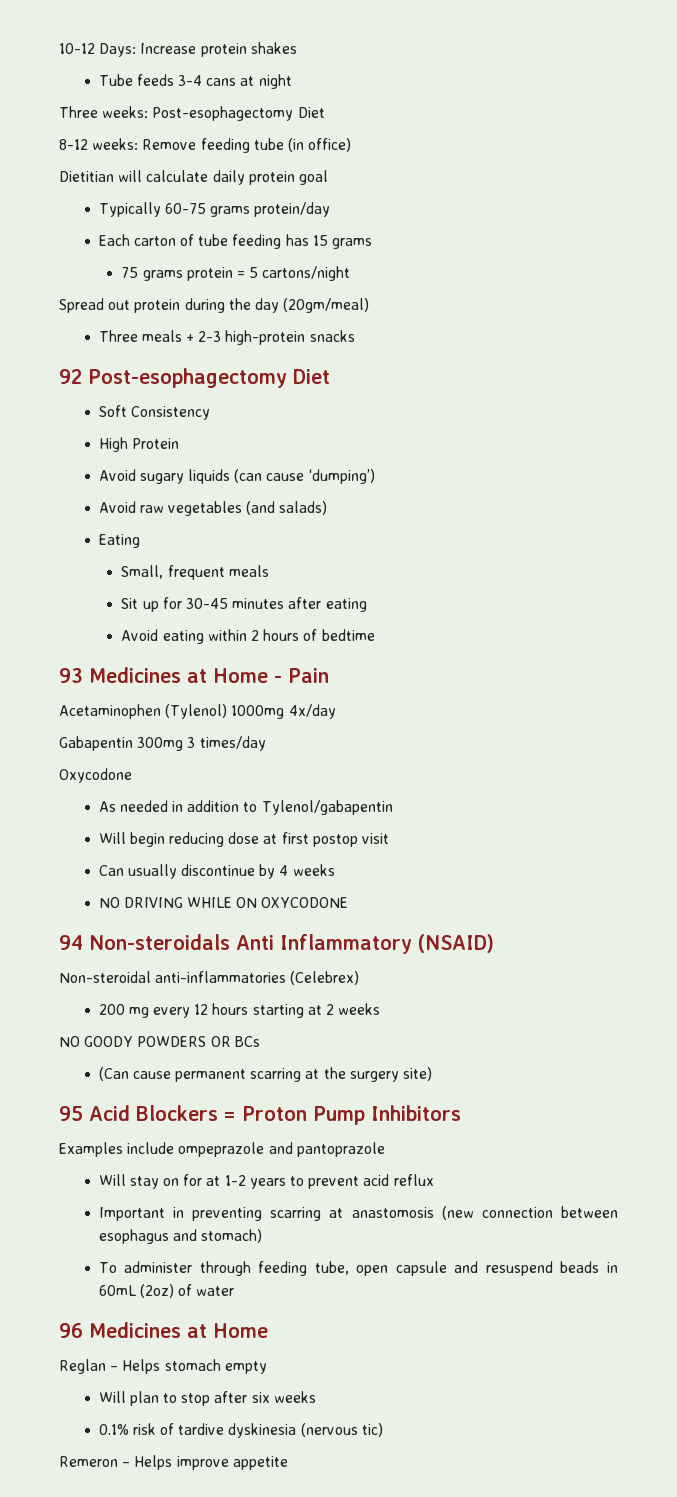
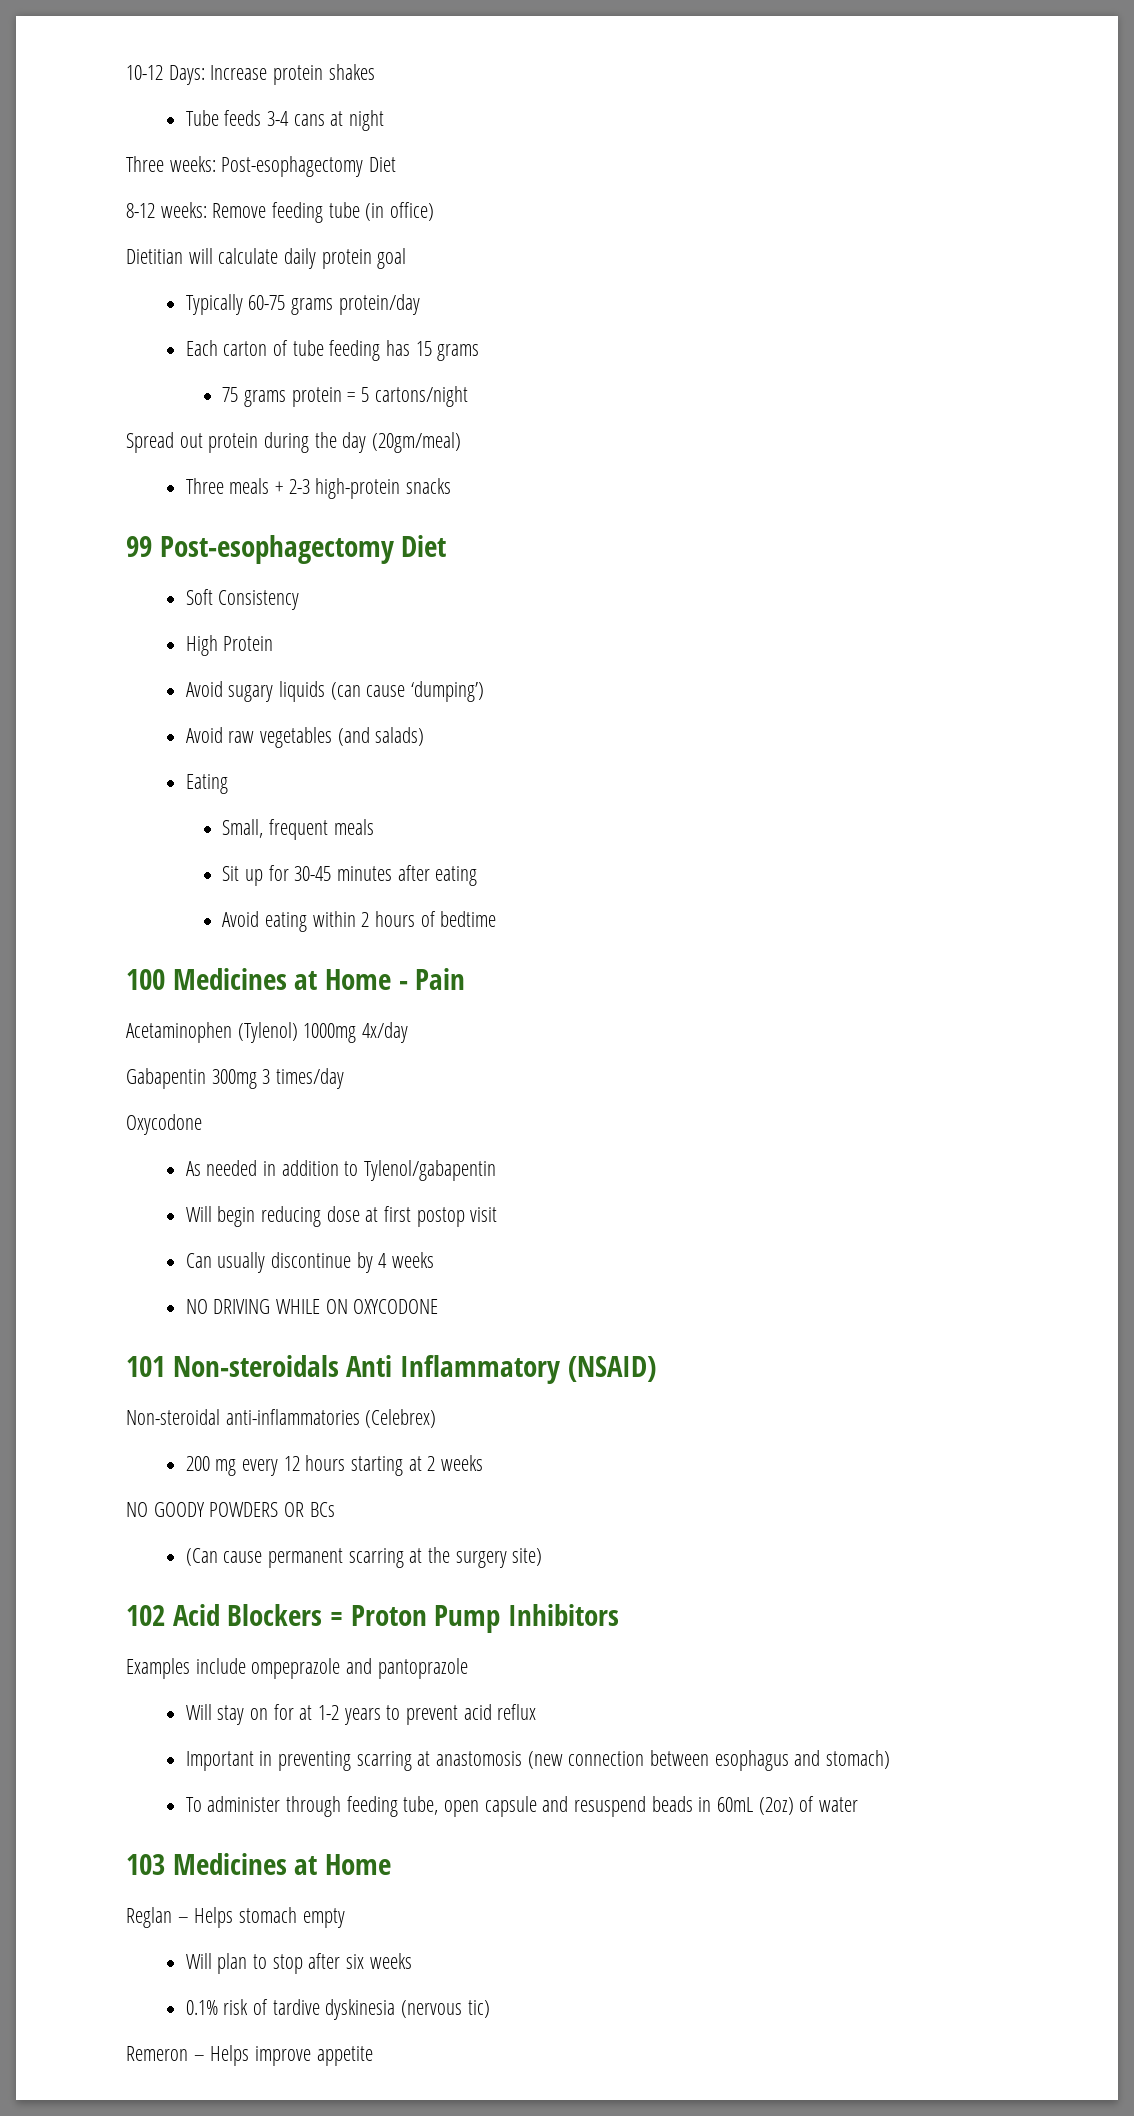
- 92 Post-esophagectomy Diet
+ 99 Post-esophagectomy Diet
- 93 Medicines at Home - Pain
+ 100 Medicines at Home - Pain
- 94 Non-steroidals Anti Inflammatory (NSAID)
+ 101 Non-steroidals Anti Inflammatory (NSAID)
- 95 Acid Blockers = Proton Pump Inhibitors
+ 102 Acid Blockers = Proton Pump Inhibitors
- 96 Medicines at Home
+ 103 Medicines at Home

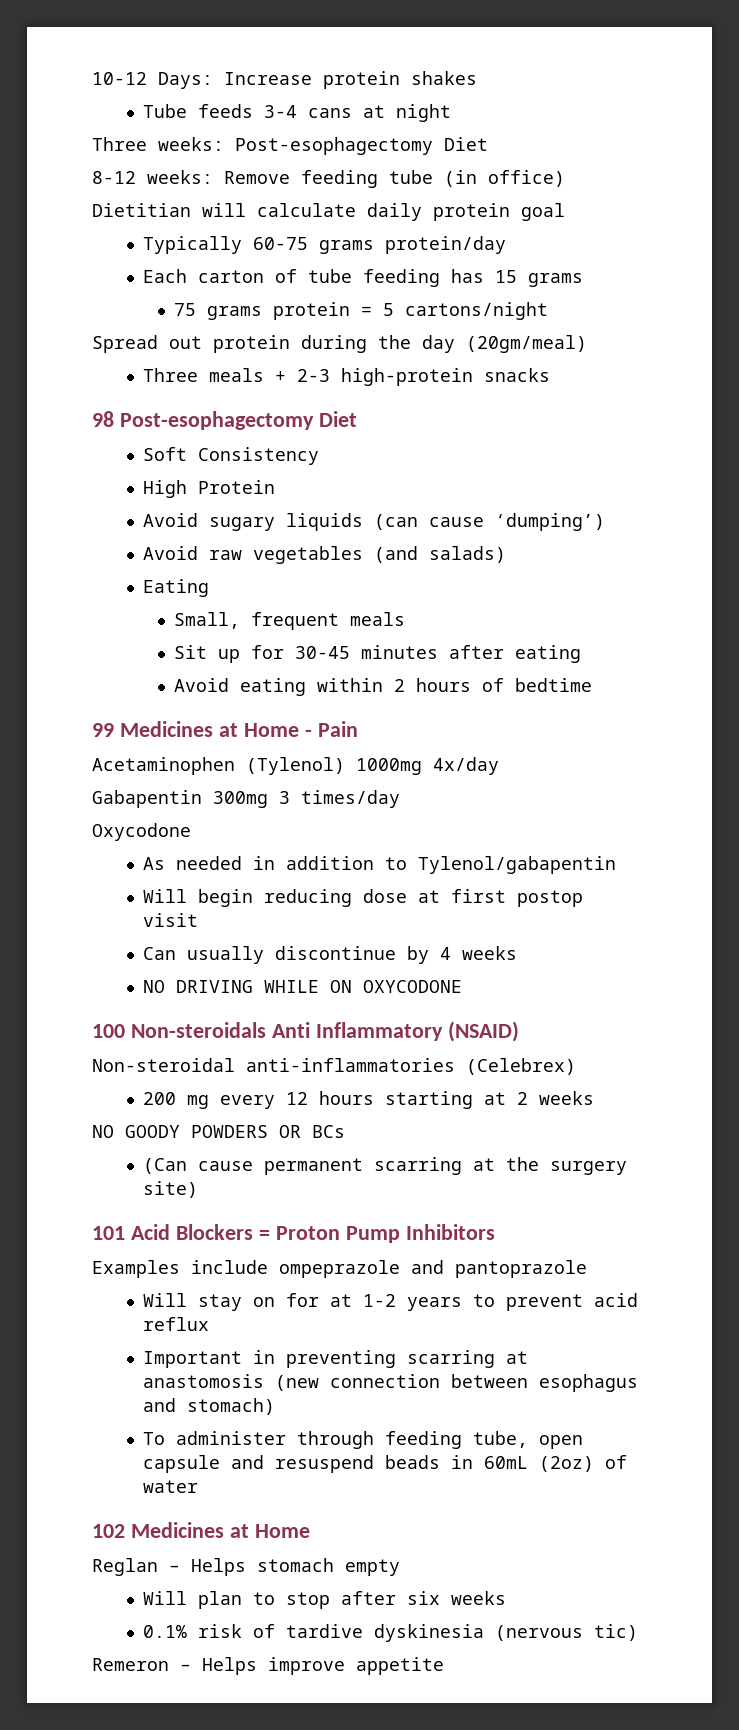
- 99 Post-esophagectomy Diet
+ 98 Post-esophagectomy Diet
- 100 Medicines at Home - Pain
+ 99 Medicines at Home - Pain
- 101 Non-steroidals Anti Inflammatory (NSAID)
+ 100 Non-steroidals Anti Inflammatory (NSAID)
- 102 Acid Blockers = Proton Pump Inhibitors
+ 101 Acid Blockers = Proton Pump Inhibitors
- 103 Medicines at Home
+ 102 Medicines at Home

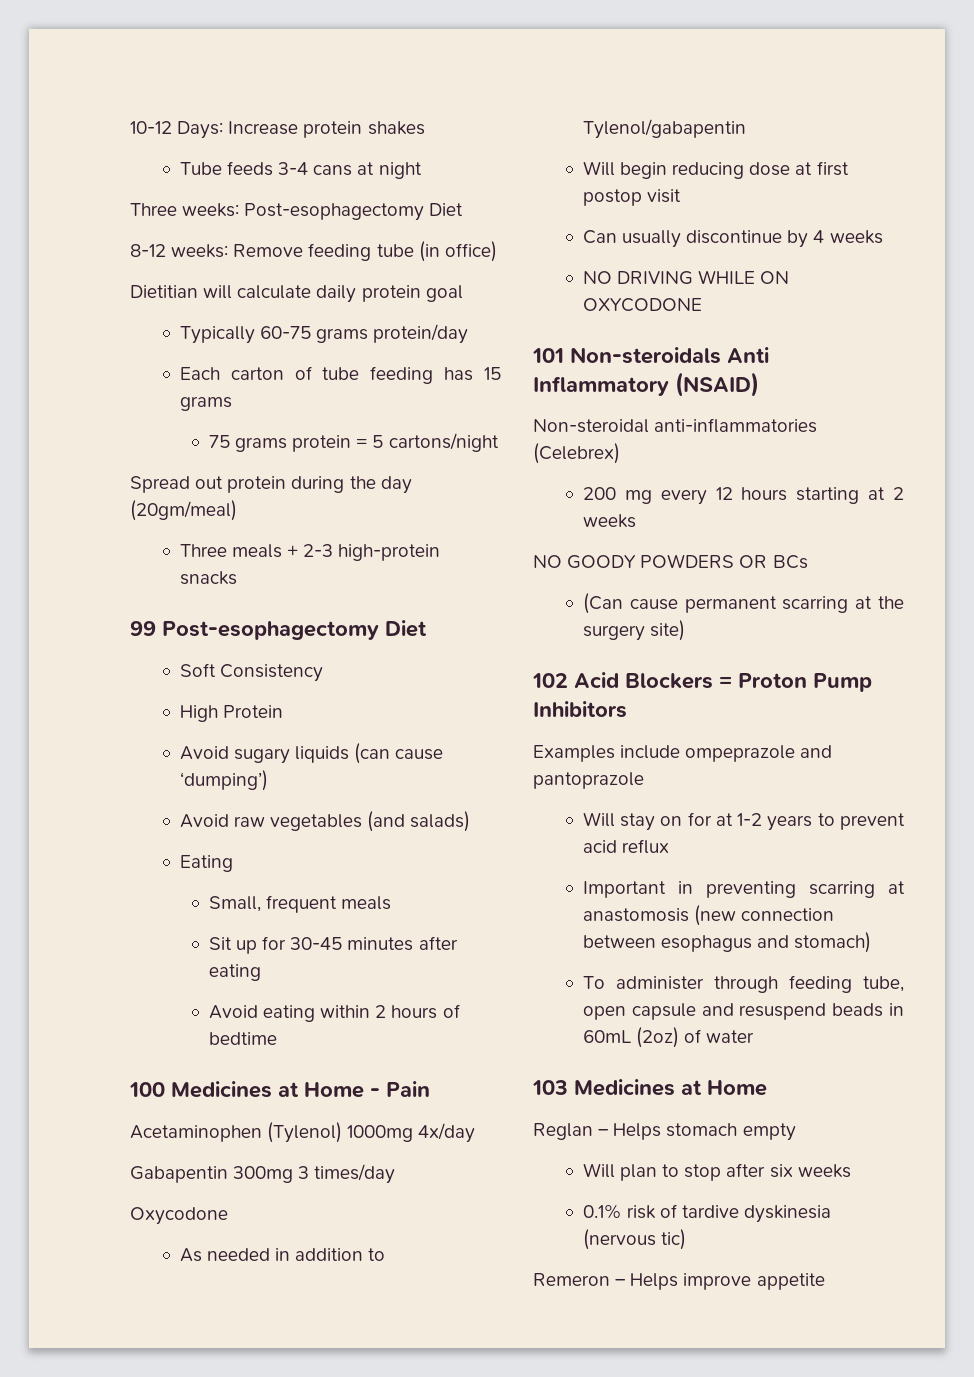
- 98 Post-esophagectomy Diet
+ 99 Post-esophagectomy Diet
- 99 Medicines at Home - Pain
+ 100 Medicines at Home - Pain
- 100 Non-steroidals Anti Inflammatory (NSAID)
+ 101 Non-steroidals Anti Inflammatory (NSAID)
- 101 Acid Blockers = Proton Pump Inhibitors
+ 102 Acid Blockers = Proton Pump Inhibitors
- 102 Medicines at Home
+ 103 Medicines at Home

